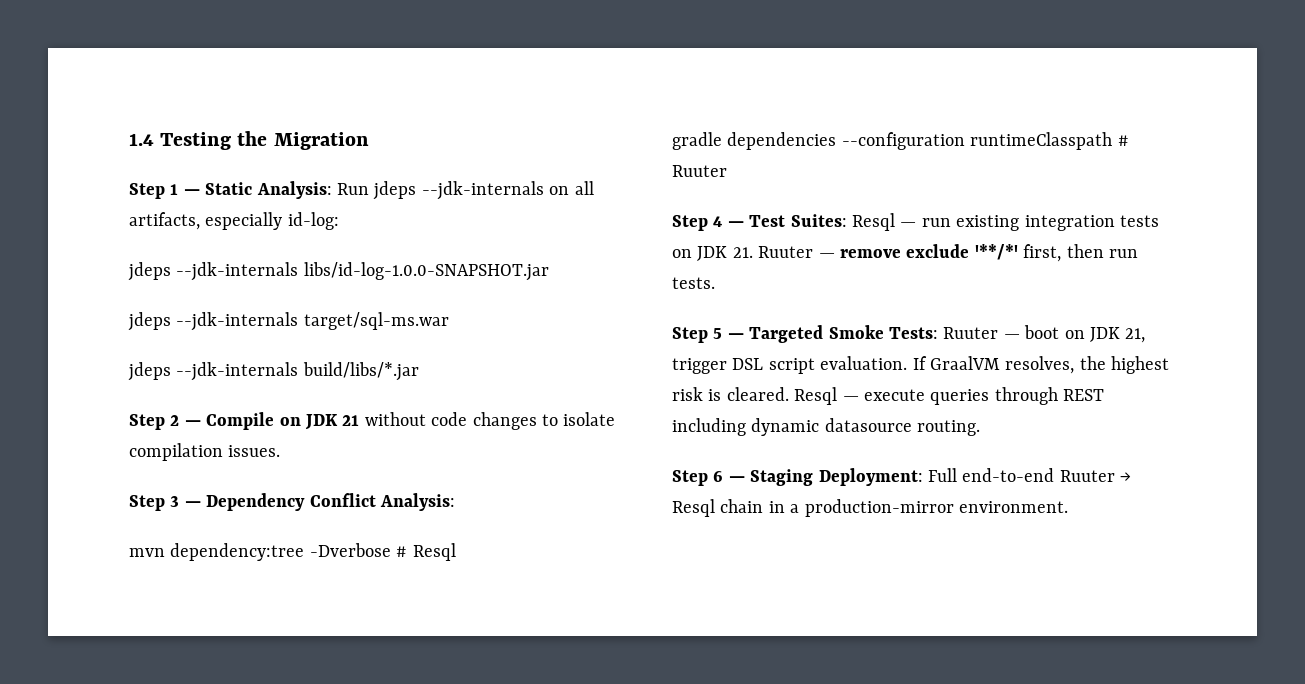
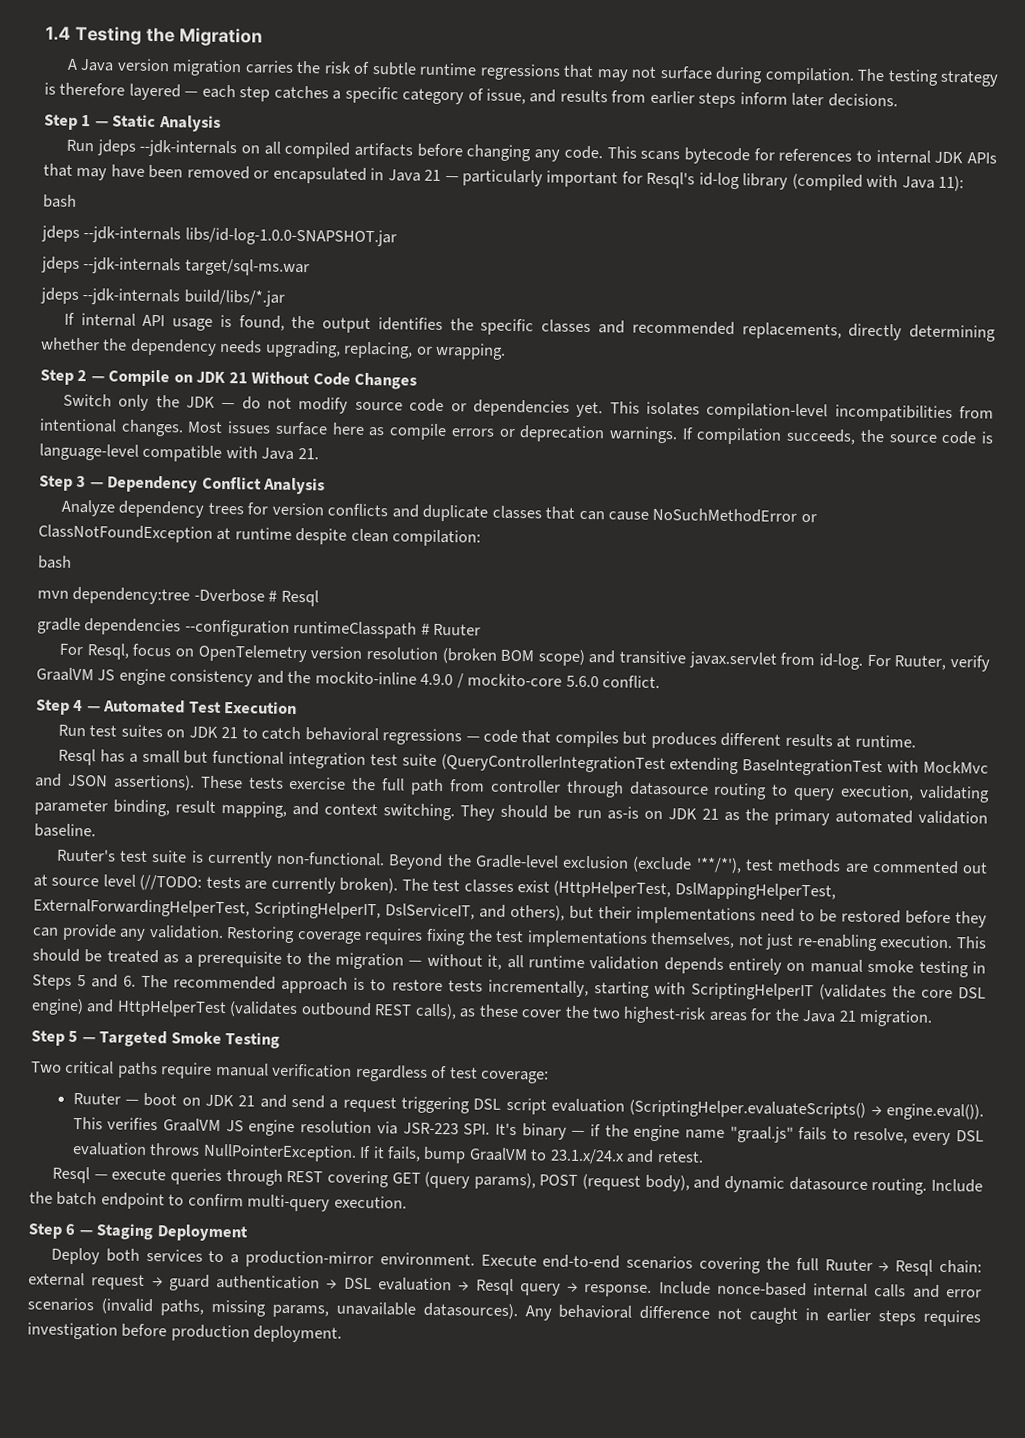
+ A Java version migration carries the risk of subtle runtime regressions that may not surface during compilation. The testing strategy is therefore layered — each step catches a specific category of issue, and results from earlier steps inform later decisions.
- Step 1 — Static Analysis: Run jdeps --jdk-internals on all artifacts, especially id-log:
+ Step 1 — Static Analysis
+ Run jdeps --jdk-internals on all compiled artifacts before changing any code. This scans bytecode for references to internal JDK APIs that may have been removed or encapsulated in Java 21 — particularly important for Resql's id-log library (compiled with Java 11):
+ bash
+ If internal API usage is found, the output identifies the specific classes and recommended replacements, directly determining whether the dependency needs upgrading, replacing, or wrapping.
- Step 2 — Compile on JDK 21 without code changes to isolate compilation issues.
+ Step 2 — Compile on JDK 21 Without Code Changes
+ Switch only the JDK — do not modify source code or dependencies yet. This isolates compilation-level incompatibilities from intentional changes. Most issues surface here as compile errors or deprecation warnings. If compilation succeeds, the source code is language-level compatible with Java 21.
- Step 3 — Dependency Conflict Analysis:
+ Step 3 — Dependency Conflict Analysis
+ Analyze dependency trees for version conflicts and duplicate classes that can cause NoSuchMethodError or ClassNotFoundException at runtime despite clean compilation:
+ bash
- Step 4 — Test Suites: Resql — run existing integration tests on JDK 21. Ruuter — remove exclude '**/*' first, then run tests.
+ For Resql, focus on OpenTelemetry version resolution (broken BOM scope) and transitive javax.servlet from id-log. For Ruuter, verify GraalVM JS engine consistency and the mockito-inline 4.9.0 / mockito-core 5.6.0 conflict.
+ Step 4 — Automated Test Execution
+ Run test suites on JDK 21 to catch behavioral regressions — code that compiles but produces different results at runtime.
+ Resql has a small but functional integration test suite (QueryControllerIntegrationTest extending BaseIntegrationTest with MockMvc and JSON assertions). These tests exercise the full path from controller through datasource routing to query execution, validating parameter binding, result mapping, and context switching. They should be run as-is on JDK 21 as the primary automated validation baseline.
+ Ruuter's test suite is currently non-functional. Beyond the Gradle-level exclusion (exclude '**/*'), test methods are commented out at source level (//TODO: tests are currently broken). The test classes exist (HttpHelperTest, DslMappingHelperTest, ExternalForwardingHelperTest, ScriptingHelperIT, DslServiceIT, and others), but their implementations need to be restored before they can provide any validation. Restoring coverage requires fixing the test implementations themselves, not just re-enabling execution. This should be treated as a prerequisite to the migration — without it, all runtime validation depends entirely on manual smoke testing in Steps 5 and 6. The recommended approach is to restore tests incrementally, starting with ScriptingHelperIT (validates the core DSL engine) and HttpHelperTest (validates outbound REST calls), as these cover the two highest-risk areas for the Java 21 migration.
- Step 5 — Targeted Smoke Tests: Ruuter — boot on JDK 21, trigger DSL script evaluation. If GraalVM resolves, the highest risk is cleared. Resql — execute queries through REST including dynamic datasource routing.
- Step 6 — Staging Deployment: Full end-to-end Ruuter → Resql chain in a production-mirror environment.
+ Step 5 — Targeted Smoke Testing
+ Two critical paths require manual verification regardless of test coverage:
+ Ruuter — boot on JDK 21 and send a request triggering DSL script evaluation (ScriptingHelper.evaluateScripts() → engine.eval()). This verifies GraalVM JS engine resolution via JSR-223 SPI. It's binary — if the engine name "graal.js" fails to resolve, every DSL evaluation throws NullPointerException. If it fails, bump GraalVM to 23.1.x/24.x and retest.
+ Resql — execute queries through REST covering GET (query params), POST (request body), and dynamic datasource routing. Include the batch endpoint to confirm multi-query execution.
+ Step 6 — Staging Deployment
+ Deploy both services to a production-mirror environment. Execute end-to-end scenarios covering the full Ruuter → Resql chain: external request → guard authentication → DSL evaluation → Resql query → response. Include nonce-based internal calls and error scenarios (invalid paths, missing params, unavailable datasources). Any behavioral difference not caught in earlier steps requires investigation before production deployment.

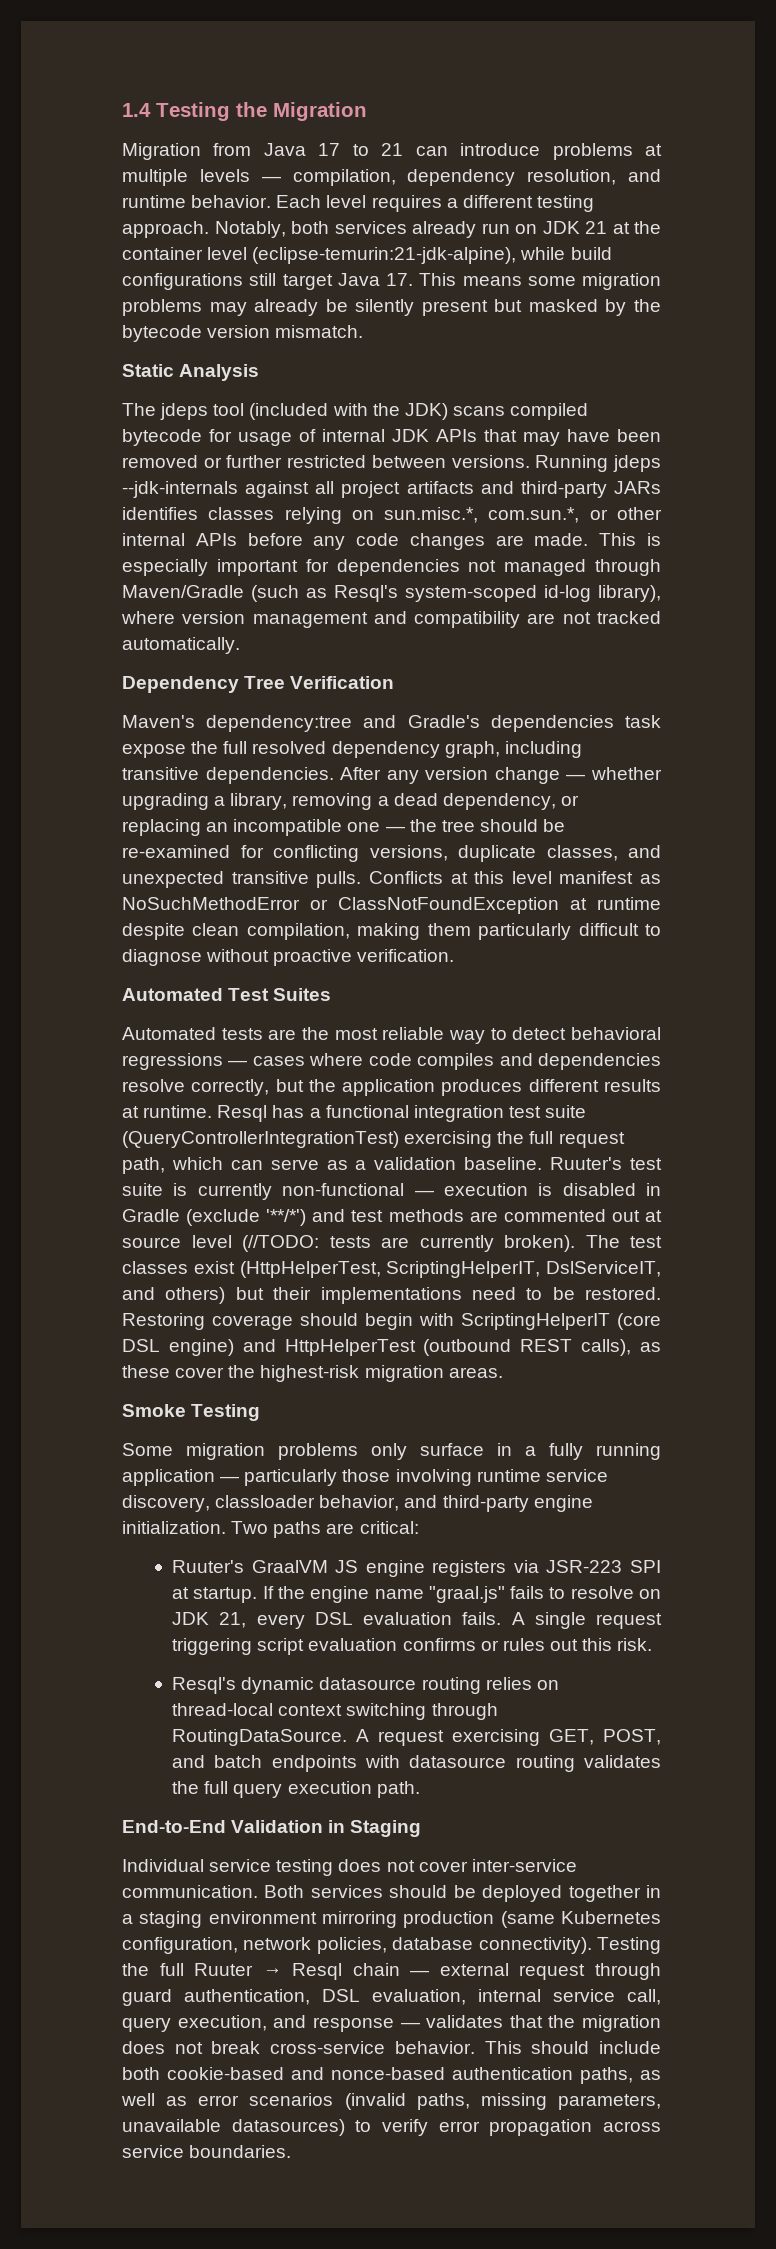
- A Java version migration carries the risk of subtle runtime regressions that may not surface during compilation. The testing strategy is therefore layered — each step catches a specific category of issue, and results from earlier steps inform later decisions.
- Step 1 — Static Analysis
- Run jdeps --jdk-internals on all compiled artifacts before changing any code. This scans bytecode for references to internal JDK APIs that may have been removed or encapsulated in Java 21 — particularly important for Resql's id-log library (compiled with Java 11):
- bash
- jdeps --jdk-internals libs/id-log-1.0.0-SNAPSHOT.jar
- jdeps --jdk-internals target/sql-ms.war
- jdeps --jdk-internals build/libs/*.jar
- If internal API usage is found, the output identifies the specific classes and recommended replacements, directly determining whether the dependency needs upgrading, replacing, or wrapping.
- Step 2 — Compile on JDK 21 Without Code Changes
- Switch only the JDK — do not modify source code or dependencies yet. This isolates compilation-level incompatibilities from intentional changes. Most issues surface here as compile errors or deprecation warnings. If compilation succeeds, the source code is language-level compatible with Java 21.
- Step 3 — Dependency Conflict Analysis
- Analyze dependency trees for version conflicts and duplicate classes that can cause NoSuchMethodError or ClassNotFoundException at runtime despite clean compilation:
- bash
- mvn dependency:tree -Dverbose # Resql
- gradle dependencies --configuration runtimeClasspath # Ruuter
- For Resql, focus on OpenTelemetry version resolution (broken BOM scope) and transitive javax.servlet from id-log. For Ruuter, verify GraalVM JS engine consistency and the mockito-inline 4.9.0 / mockito-core 5.6.0 conflict.
- Step 4 — Automated Test Execution
- Run test suites on JDK 21 to catch behavioral regressions — code that compiles but produces different results at runtime.
- Resql has a small but functional integration test suite (QueryControllerIntegrationTest extending BaseIntegrationTest with MockMvc and JSON assertions). These tests exercise the full path from controller through datasource routing to query execution, validating parameter binding, result mapping, and context switching. They should be run as-is on JDK 21 as the primary automated validation baseline.
- Ruuter's test suite is currently non-functional. Beyond the Gradle-level exclusion (exclude '**/*'), test methods are commented out at source level (//TODO: tests are currently broken).
+ Migration from Java 17 to 21 can introduce problems at multiple levels — compilation, dependency resolution, and runtime behavior. Each level requires a different testing approach. Notably, both services already run on JDK 21 at the container level (eclipse-temurin:21-jdk-alpine), while build configurations still target Java 17. This means some migration problems may already be silently present but masked by the bytecode version mismatch.
+ Static Analysis
+ The jdeps tool (included with the JDK) scans compiled bytecode for usage of internal JDK APIs that may have been removed or further restricted between versions. Running jdeps --jdk-internals against all project artifacts and third-party JARs identifies classes relying on sun.misc.*, com.sun.*, or other internal APIs before any code changes are made. This is especially important for dependencies not managed through Maven/Gradle (such as Resql's system-scoped id-log library), where version management and compatibility are not tracked automatically.
+ Dependency Tree Verification
+ Maven's dependency:tree and Gradle's dependencies task expose the full resolved dependency graph, including transitive dependencies. After any version change — whether upgrading a library, removing a dead dependency, or replacing an incompatible one — the tree should be re-examined for conflicting versions, duplicate classes, and unexpected transitive pulls. Conflicts at this level manifest as NoSuchMethodError or ClassNotFoundException at runtime despite clean compilation, making them particularly difficult to diagnose without proactive verification.
+ Automated Test Suites
+ Automated tests are the most reliable way to detect behavioral regressions — cases where code compiles and dependencies resolve correctly, but the application produces different results at runtime. Resql has a functional integration test suite (QueryControllerIntegrationTest) exercising the full request path, which can serve as a validation baseline. Ruuter's test suite is currently non-functional — execution is disabled in Gradle (exclude '**/*') and test methods are commented out at source level (//TODO: tests are currently broken).
- The test classes exist (HttpHelperTest, DslMappingHelperTest, ExternalForwardingHelperTest, ScriptingHelperIT, DslServiceIT, and others), but their implementations need to be restored before they can provide any validation. Restoring coverage requires fixing the test implementations themselves, not just re-enabling execution. This should be treated as a prerequisite to the migration — without it, all runtime validation depends entirely on manual smoke testing in Steps 5 and 6. The recommended approach is to restore tests incrementally, starting with ScriptingHelperIT (validates the core DSL engine) and HttpHelperTest (validates outbound REST calls), as these cover the two highest-risk areas for the Java 21 migration.
- Step 5 — Targeted Smoke Testing
- Two critical paths require manual verification regardless of test coverage:
- Ruuter — boot on JDK 21 and send a request triggering DSL script evaluation (ScriptingHelper.evaluateScripts() → engine.eval()). This verifies GraalVM JS engine resolution via JSR-223 SPI. It's binary — if the engine name "graal.js" fails to resolve, every DSL evaluation throws NullPointerException. If it fails, bump GraalVM to 23.1.x/24.x and retest.
- Resql — execute queries through REST covering GET (query params), POST (request body), and dynamic datasource routing. Include the batch endpoint to confirm multi-query execution.
- Step 6 — Staging Deployment
- Deploy both services to a production-mirror environment. Execute end-to-end scenarios covering the full Ruuter → Resql chain: external request → guard authentication → DSL evaluation → Resql query → response. Include nonce-based internal calls and error scenarios (invalid paths, missing params, unavailable datasources). Any behavioral difference not caught in earlier steps requires investigation before production deployment.
+ The test classes exist (HttpHelperTest, ScriptingHelperIT, DslServiceIT, and others) but their implementations need to be restored. Restoring coverage should begin with ScriptingHelperIT (core DSL engine) and HttpHelperTest (outbound REST calls), as these cover the highest-risk migration areas.
+ Smoke Testing
+ Some migration problems only surface in a fully running application — particularly those involving runtime service discovery, classloader behavior, and third-party engine initialization. Two paths are critical:
+ Ruuter's GraalVM JS engine registers via JSR-223 SPI at startup. If the engine name "graal.js" fails to resolve on JDK 21, every DSL evaluation fails. A single request triggering script evaluation confirms or rules out this risk.
+ Resql's dynamic datasource routing relies on thread-local context switching through RoutingDataSource. A request exercising GET, POST, and batch endpoints with datasource routing validates the full query execution path.
+ End-to-End Validation in Staging
+ Individual service testing does not cover inter-service communication. Both services should be deployed together in a staging environment mirroring production (same Kubernetes configuration, network policies, database connectivity). Testing the full Ruuter → Resql chain — external request through guard authentication, DSL evaluation, internal service call, query execution, and response — validates that the migration does not break cross-service behavior. This should include both cookie-based and nonce-based authentication paths, as well as error scenarios (invalid paths, missing parameters, unavailable datasources) to verify error propagation across service boundaries.

